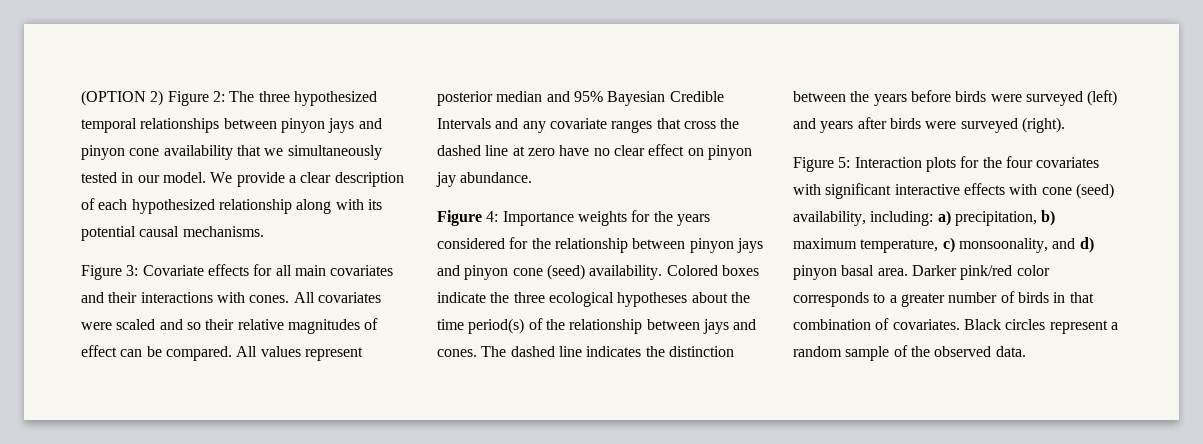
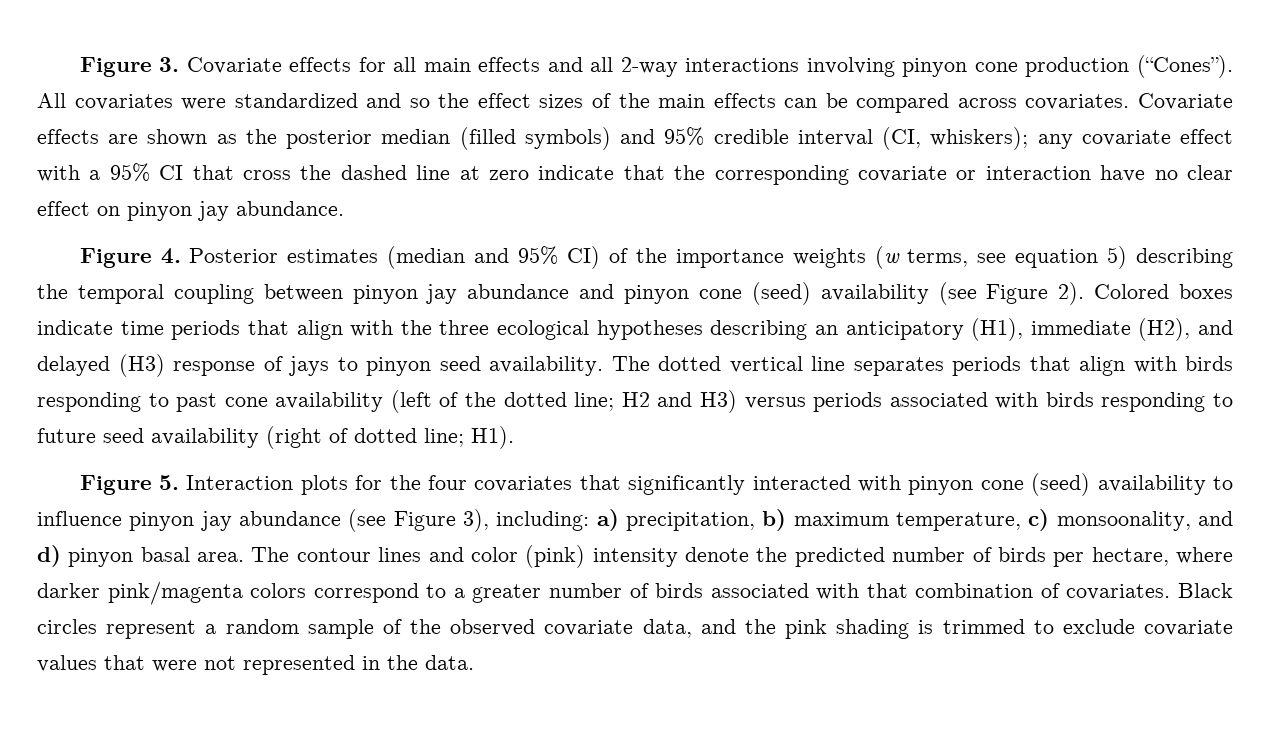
- (OPTION 2) Figure 2: The three hypothesized temporal relationships between pinyon jays and pinyon cone availability that we simultaneously tested in our model. We provide a clear description of each hypothesized relationship along with its potential causal mechanisms.
- Figure 3: Covariate effects for all main covariates and their interactions with cones.
+ Figure 3. Covariate effects for all main effects and all 2-way interactions involving pinyon cone production (“Cones”).
- All covariates were scaled and so their relative magnitudes of effect can be compared. All values represent posterior median and 95% Bayesian Credible Intervals and any covariate ranges that cross the dashed line at zero have no clear effect on pinyon jay abundance.
+ All covariates were standardized and so the effect sizes of the main effects can be compared across covariates. Covariate effects are shown as the posterior median (filled symbols) and 95% credible interval (CI, whiskers); any covariate effect with a 95% CI that cross the dashed line at zero indicate that the corresponding covariate or interaction have no clear effect on pinyon jay abundance.
- Figure 4: Importance weights for the years considered for the relationship between pinyon jays and pinyon cone (seed) availability. Colored boxes indicate the three ecological hypotheses about the time period(s) of the relationship between jays and cones. The dashed line indicates the distinction between the years before birds were surveyed (left) and years after birds were surveyed (right).
- Figure 5: Interaction plots for the four covariates with significant interactive effects with cone (seed) availability, including: a) precipitation, b) maximum temperature, c) monsoonality, and d) pinyon basal area.
+ Figure 4. Posterior estimates (median and 95% CI) of the importance weights (w terms, see equation 5) describing the temporal coupling between pinyon jay abundance and pinyon cone (seed) availability (see Figure 2). Colored boxes indicate time periods that align with the three ecological hypotheses describing an anticipatory (H1), immediate (H2), and delayed (H3) response of jays to pinyon seed availability. The dotted vertical line separates periods that align with birds responding to past cone availability (left of the dotted line; H2 and H3) versus periods associated with birds responding to future seed availability (right of dotted line; H1).
+ Figure 5. Interaction plots for the four covariates that significantly interacted with pinyon cone (seed) availability to influence pinyon jay abundance (see Figure 3), including: a) precipitation, b) maximum temperature, c) monsoonality, and d) pinyon basal area.
- Darker pink/red color corresponds to a greater number of birds in that combination of covariates.
+ The contour lines and color (pink) intensity denote the predicted number of birds per hectare, where darker pink/magenta colors correspond to a greater number of birds associated with that combination of covariates.
- Black circles represent a random sample of the observed data.
+ Black circles represent a random sample of the observed covariate data, and the pink shading is trimmed to exclude covariate values that were not represented in the data.

